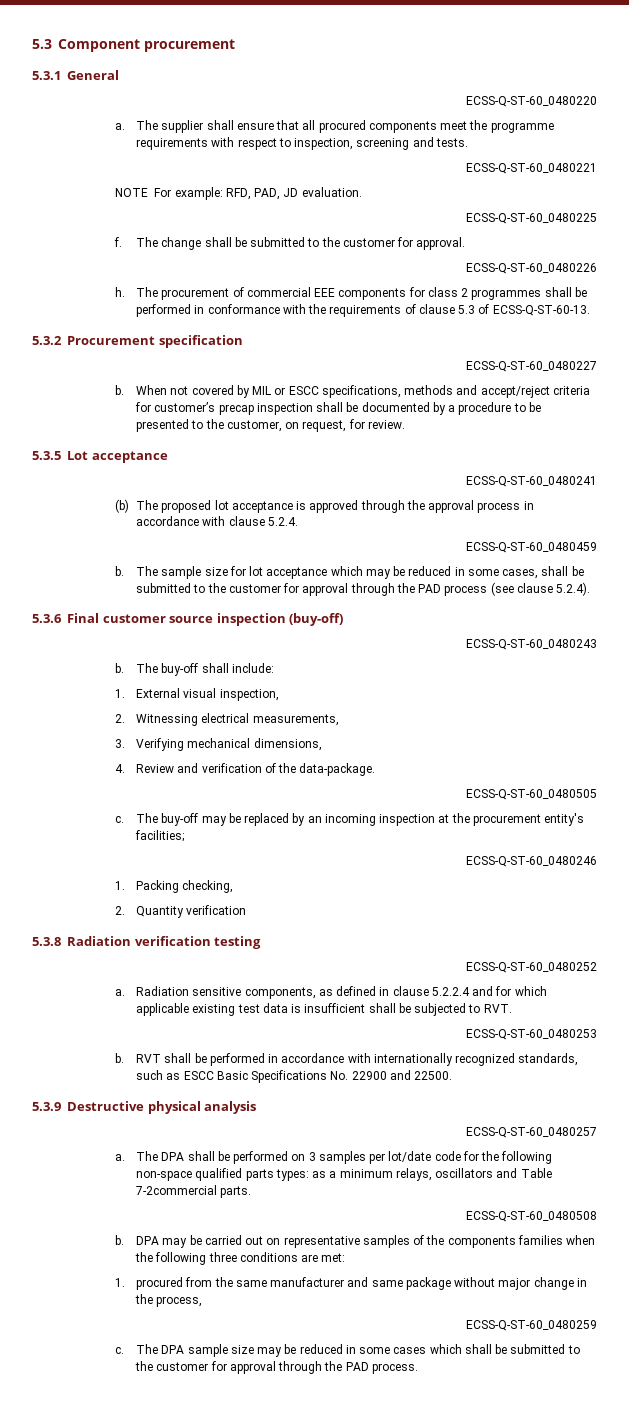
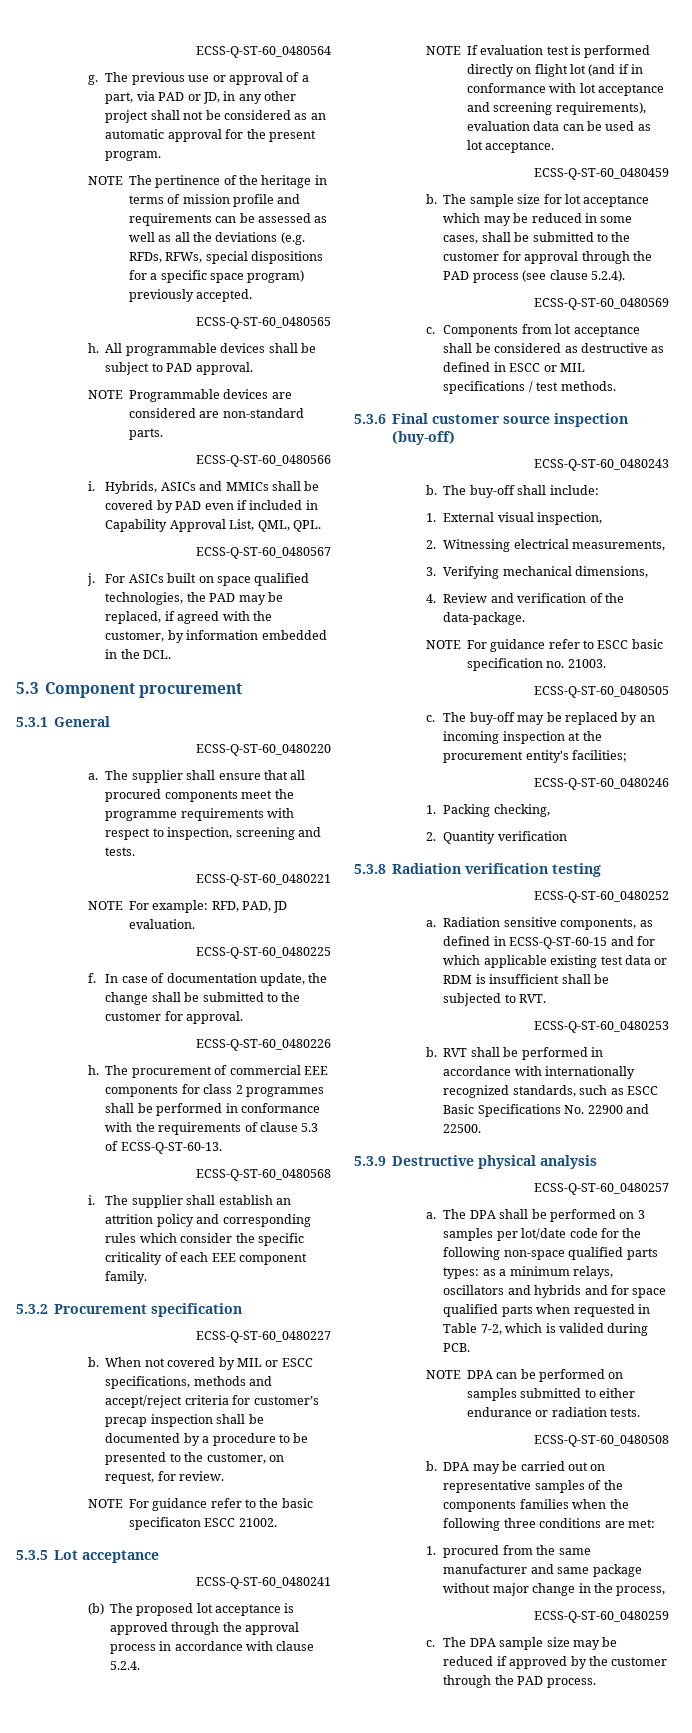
+ ECSS-Q-ST-60_0480564
+ g. The previous use or approval of a part, via PAD or JD, in any other project shall not be considered as an automatic approval for the present program.
+ NOTE The pertinence of the heritage in terms of mission profile and requirements can be assessed as well as all the deviations (e.g. RFDs, RFWs, special dispositions for a specific space program) previously accepted.
+ ECSS-Q-ST-60_0480565
+ h. All programmable devices shall be subject to PAD approval.
+ NOTE Programmable devices are considered are non-standard parts.
+ ECSS-Q-ST-60_0480566
+ i. Hybrids, ASICs and MMICs shall be covered by PAD even if included in Capability Approval List, QML, QPL.
+ ECSS-Q-ST-60_0480567
+ j. For ASICs built on space qualified technologies, the PAD may be replaced, if agreed with the customer, by information embedded in the DCL.
- The change shall be submitted to the customer for approval.
+ In case of documentation update, the change shall be submitted to the customer for approval.
+ ECSS-Q-ST-60_0480568
+ i. The supplier shall establish an attrition policy and corresponding rules which consider the specific criticality of each EEE component family.
+ NOTE For guidance refer to the basic specificaton ESCC 21002.
+ NOTE If evaluation test is performed directly on flight lot (and if in conformance with lot acceptance and screening requirements), evaluation data can be used as lot acceptance.
+ ECSS-Q-ST-60_0480569
+ c. Components from lot acceptance shall be considered as destructive as defined in ESCC or MIL specifications / test methods.
+ NOTE For guidance refer to ESCC basic specification no. 21003.
- Radiation sensitive components, as defined in clause 5.2.2.4 and for which applicable existing test data is insufficient shall be subjected to RVT.
+ Radiation sensitive components, as defined in ECSS-Q-ST-60-15 and for which applicable existing test data or RDM is insufficient shall be subjected to RVT.
- The DPA shall be performed on 3 samples per lot/date code for the following non-space qualified parts types: as a minimum relays, oscillators and Table 7-2commercial parts.
+ The DPA shall be performed on 3 samples per lot/date code for the following non-space qualified parts types: as a minimum relays, oscillators and hybrids and for space qualified parts when requested in Table 7-2, which is valided during PCB.
+ NOTE DPA can be performed on samples submitted to either endurance or radiation tests.
- The DPA sample size may be reduced in some cases which shall be submitted to the customer for approval through the PAD process.
+ The DPA sample size may be reduced if approved by the customer through the PAD process.

